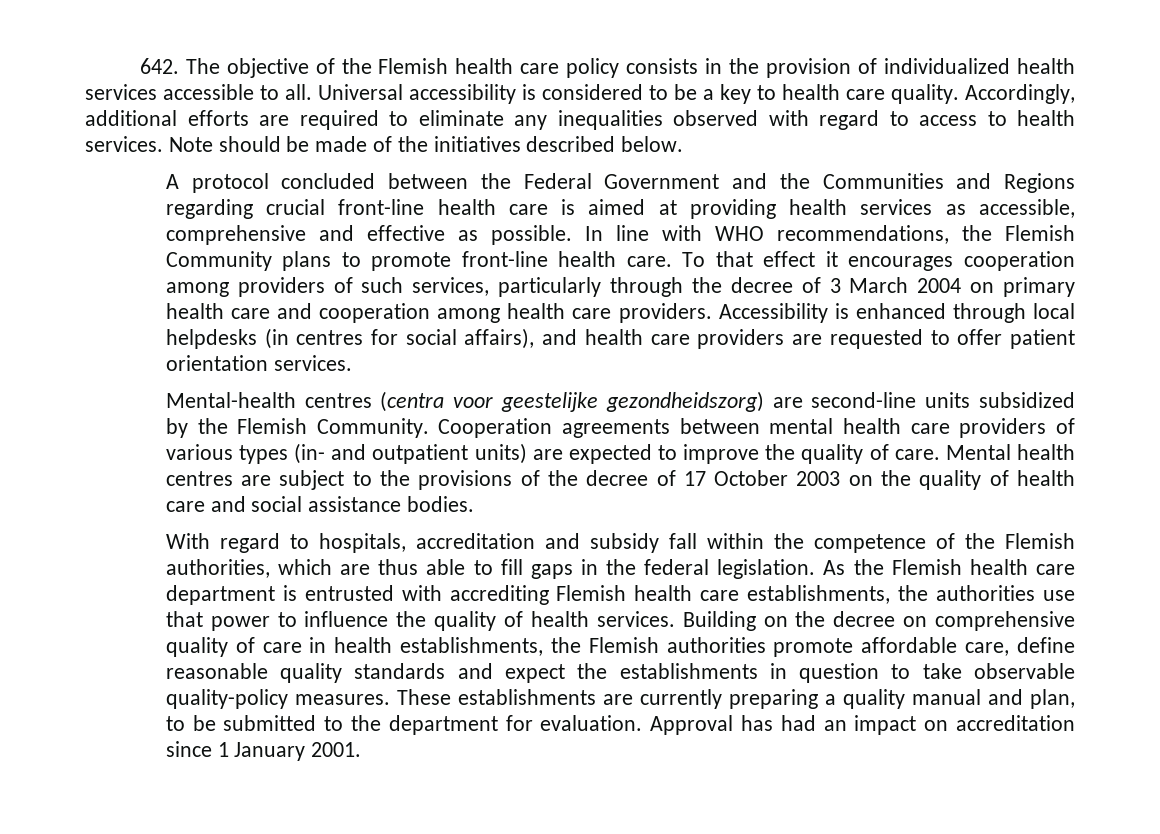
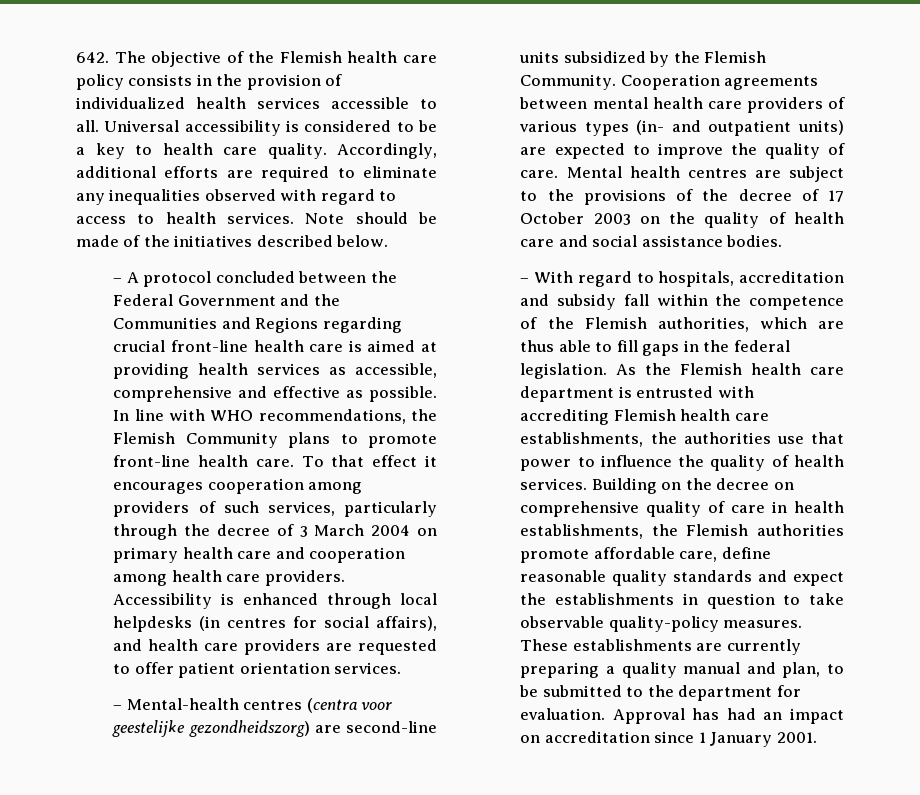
- A protocol concluded between the Federal Government and the Communities and Regions regarding crucial front-line health care is aimed at providing health services as accessible, comprehensive and effective as possible.
+ – A protocol concluded between the Federal Government and the Communities and Regions regarding crucial front-line health care is aimed at providing health services as accessible, comprehensive and effective as possible.
- Mental-health centres (centra voor geestelijke gezondheidszorg) are second-line units subsidized by the Flemish Community.
+ – Mental-health centres (centra voor geestelijke gezondheidszorg) are second-line units subsidized by the Flemish Community.
- With regard to hospitals, accreditation and subsidy fall within the competence of the Flemish authorities, which are thus able to fill gaps in the federal legislation.
+ – With regard to hospitals, accreditation and subsidy fall within the competence of the Flemish authorities, which are thus able to fill gaps in the federal legislation.

